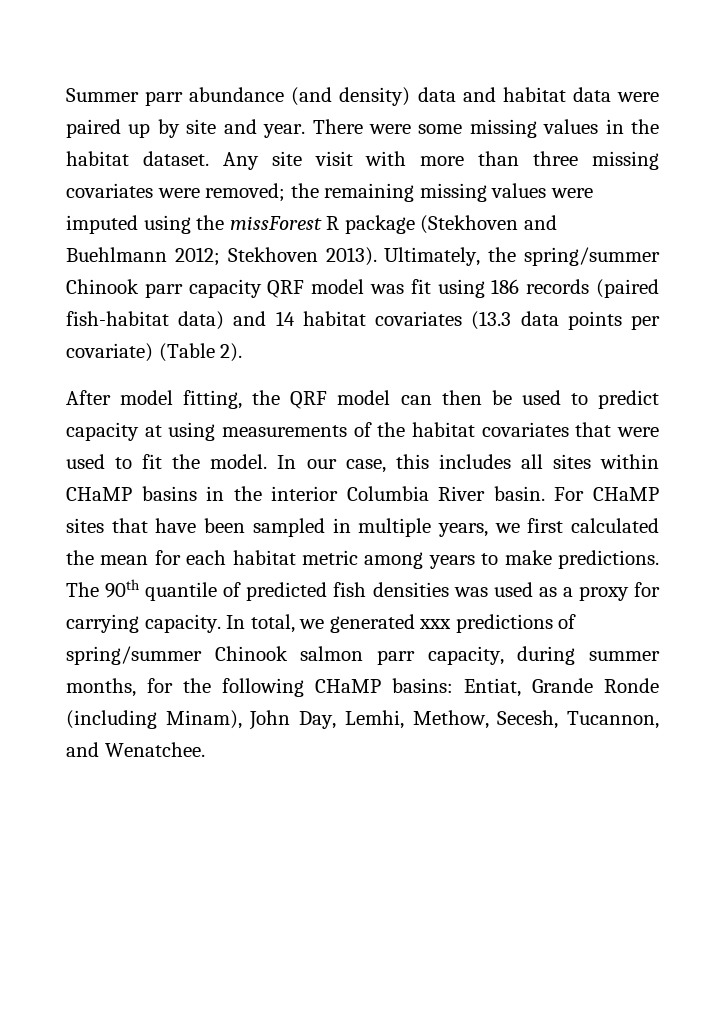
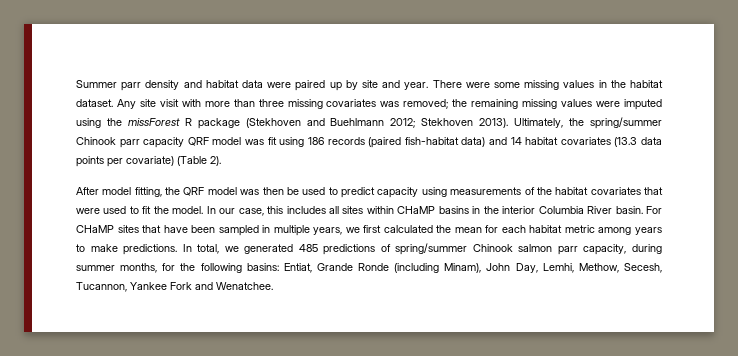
- Summer parr abundance (and density) data and habitat data were paired up by site and year.
+ Summer parr density and habitat data were paired up by site and year.
- Any site visit with more than three missing covariates were removed; the remaining missing values were imputed using the missForest R package (Stekhoven and Buehlmann 2012; Stekhoven 2013).
+ Any site visit with more than three missing covariates was removed; the remaining missing values were imputed using the missForest R package (Stekhoven and Buehlmann 2012; Stekhoven 2013).
- After model fitting, the QRF model can then be used to predict capacity at using measurements of the habitat covariates that were used to fit the model.
+ After model fitting, the QRF model was then be used to predict capacity using measurements of the habitat covariates that were used to fit the model.
- The 90th quantile of predicted fish densities was used as a proxy for carrying capacity.
- In total, we generated xxx predictions of spring/summer Chinook salmon parr capacity, during summer months, for the following CHaMP basins: Entiat, Grande Ronde (including Minam), John Day, Lemhi, Methow, Secesh, Tucannon, and Wenatchee.
+ In total, we generated 485 predictions of spring/summer Chinook salmon parr capacity, during summer months, for the following basins: Entiat, Grande Ronde (including Minam), John Day, Lemhi, Methow, Secesh, Tucannon, Yankee Fork and Wenatchee.

